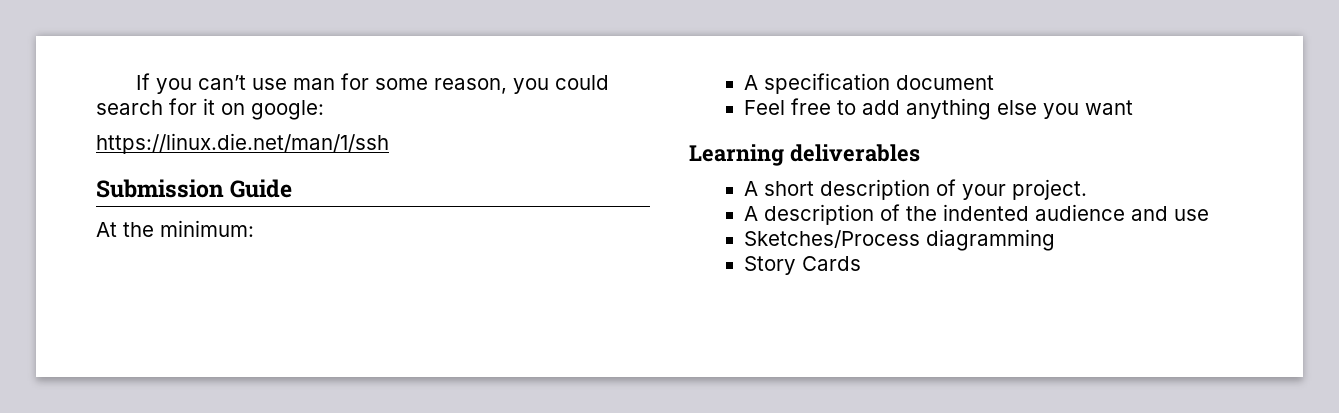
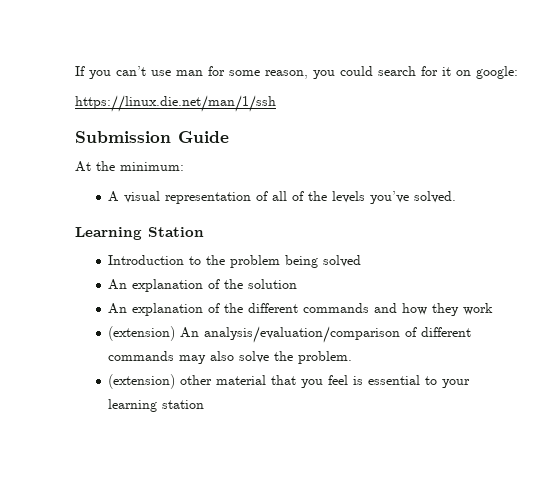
- A specification document
- Feel free to add anything else you want
- Learning deliverables
- A short description of your project.
- A description of the indented audience and use
- Sketches/Process diagramming
- Story Cards
+ A visual representation of all of the levels you’ve solved.
+ Learning Station
+ Introduction to the problem being solved
+ An explanation of the solution
+ An explanation of the different commands and how they work
+ (extension) An analysis/evaluation/comparison of different commands may also solve the problem.
+ (extension) other material that you feel is essential to your learning station

